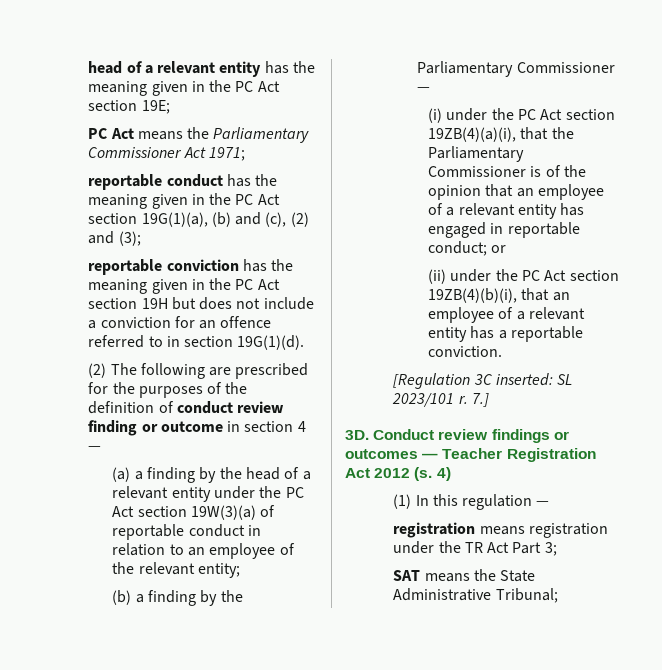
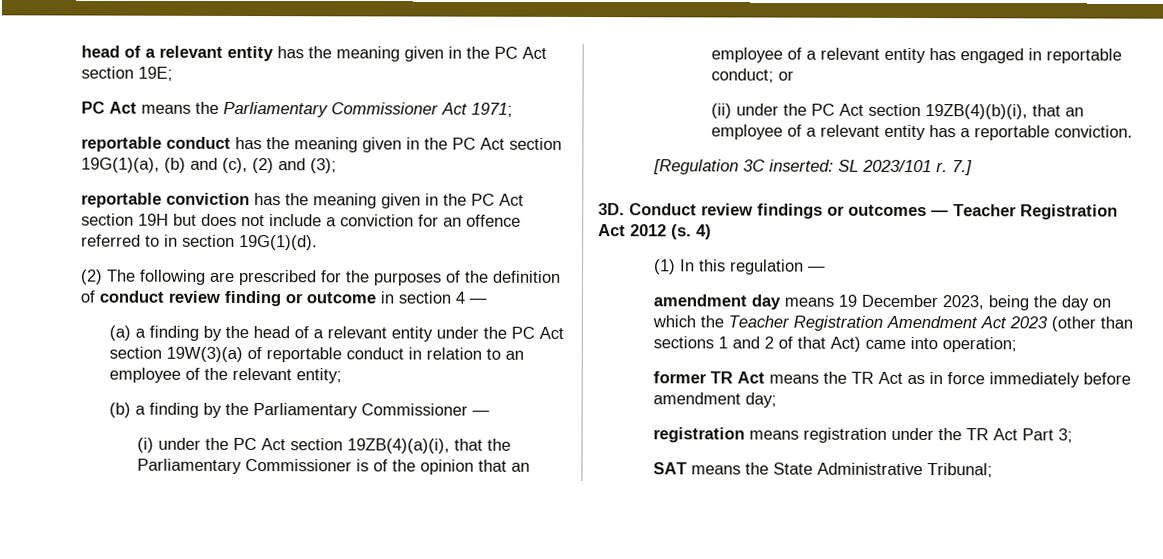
+ amendment day means 19 December 2023, being the day on which the Teacher Registration Amendment Act 2023 (other than sections 1 and 2 of that Act) came into operation;
+ former TR Act means the TR Act as in force immediately before amendment day;

